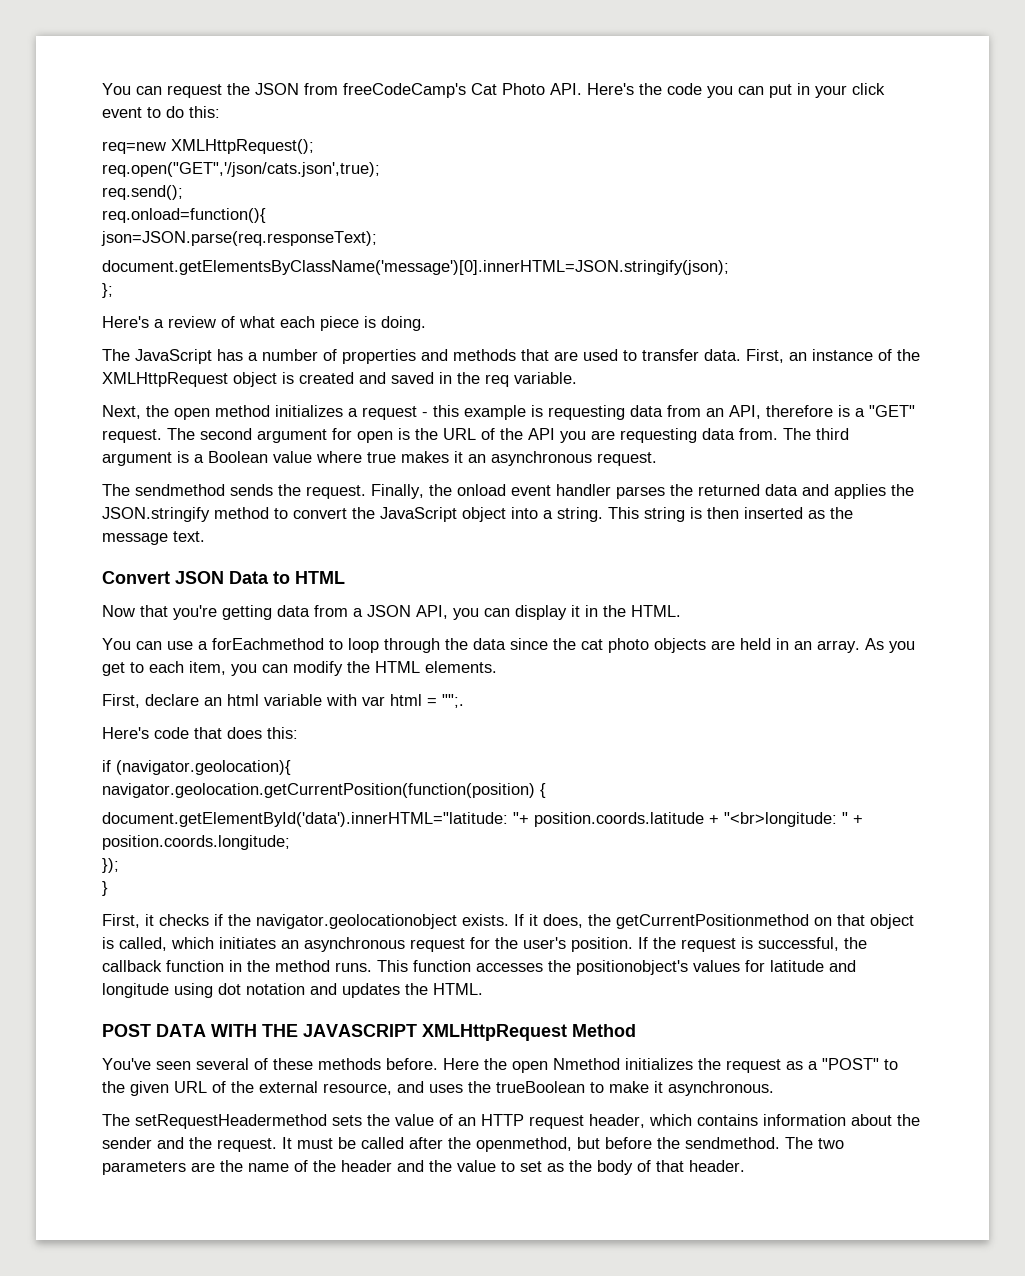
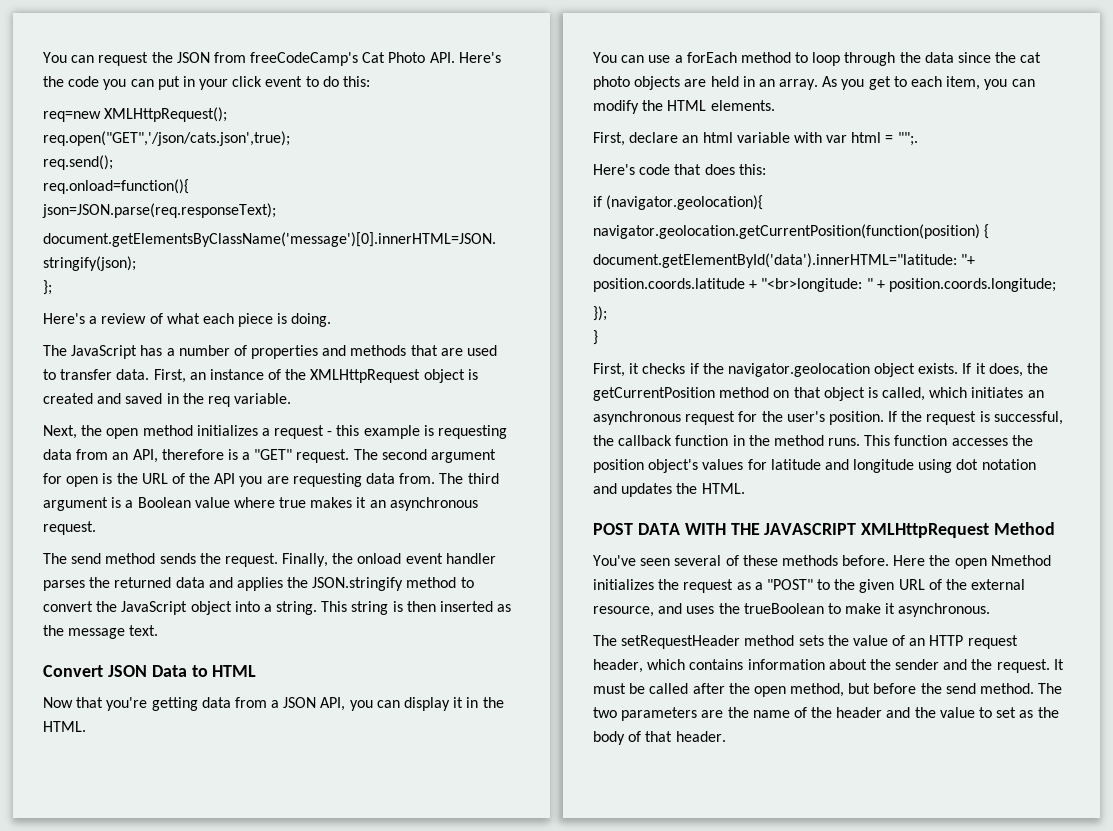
- The sendmethod sends the request.
+ The send method sends the request.
- You can use a forEachmethod to loop through the data since the cat photo objects are held in an array.
+ You can use a forEach method to loop through the data since the cat photo objects are held in an array.
- First, it checks if the navigator.geolocationobject exists.
+ First, it checks if the navigator.geolocation object exists.
- If it does, the getCurrentPositionmethod on that object is called, which initiates an asynchronous request for the user's position.
+ If it does, the getCurrentPosition method on that object is called, which initiates an asynchronous request for the user's position.
- This function accesses the positionobject's values for latitude and longitude using dot notation and updates the HTML.
+ This function accesses the position object's values for latitude and longitude using dot notation and updates the HTML.
- The setRequestHeadermethod sets the value of an HTTP request header, which contains information about the sender and the request.
+ The setRequestHeader method sets the value of an HTTP request header, which contains information about the sender and the request.
- It must be called after the openmethod, but before the sendmethod.
+ It must be called after the open method, but before the send method.

